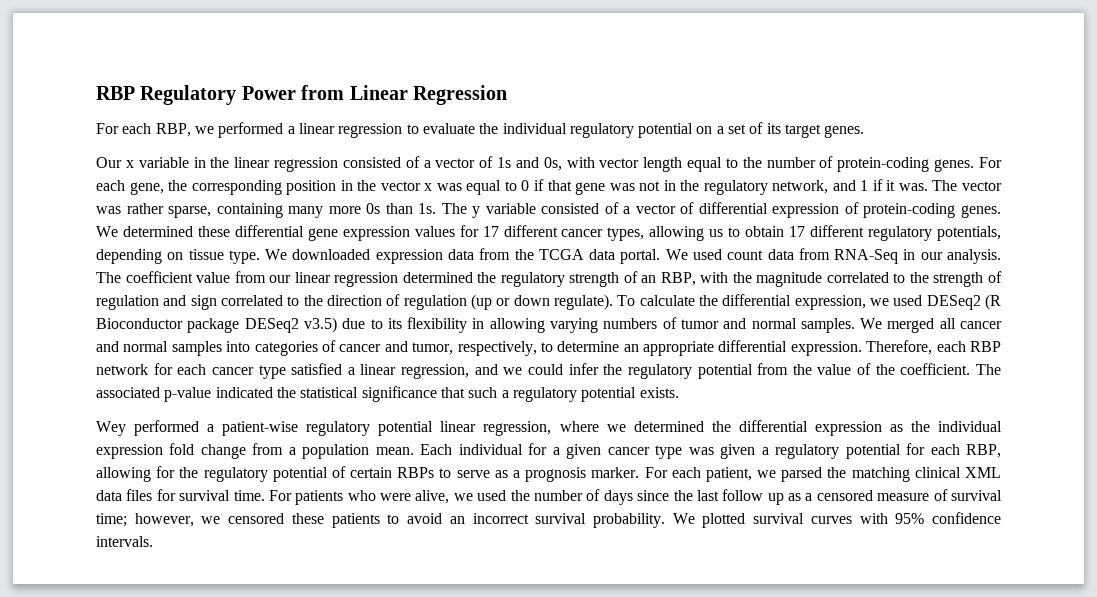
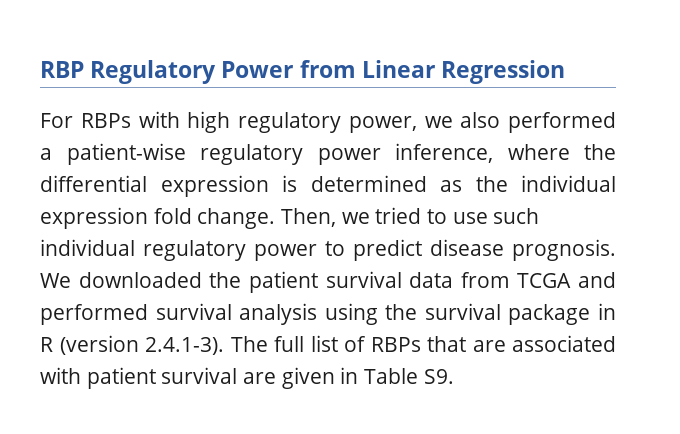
- For each RBP, we performed a linear regression to evaluate the individual regulatory potential on a set of its target genes.
- Our x variable in the linear regression consisted of a vector of 1s and 0s, with vector length equal to the number of protein-coding genes. For each gene, the corresponding position in the vector x was equal to 0 if that gene was not in the regulatory network, and 1 if it was. The vector was rather sparse, containing many more 0s than 1s. The y variable consisted of a vector of differential expression of protein-coding genes. We determined these differential gene expression values for 17 different cancer types, allowing us to obtain 17 different regulatory potentials, depending on tissue type. We downloaded expression data from the TCGA data portal. We used count data from RNA-Seq in our analysis. The coefficient value from our linear regression determined the regulatory strength of an RBP, with the magnitude correlated to the strength of regulation and sign correlated to the direction of regulation (up or down regulate). To calculate the differential expression, we used DESeq2 (R Bioconductor package DESeq2 v3.5) due to its flexibility in allowing varying numbers of tumor and normal samples. We merged all cancer and normal samples into categories of cancer and tumor, respectively, to determine an appropriate differential expression. Therefore, each RBP network for each cancer type satisfied a linear regression, and we could infer the regulatory potential from the value of the coefficient. The associated p-value indicated the statistical significance that such a regulatory potential exists.
- Wey performed a patient-wise regulatory potential linear regression, where we determined the differential expression as the individual expression fold change from a population mean. Each individual for a given cancer type was given a regulatory potential for each RBP, allowing for the regulatory potential of certain RBPs to serve as a prognosis marker. For each patient, we parsed the matching clinical XML data files for survival time. For patients who were alive, we used the number of days since the last follow up as a censored measure of survival time; however, we censored these patients to avoid an incorrect survival probability. We plotted survival curves with 95% confidence intervals.
+ For RBPs with high regulatory power, we also performed a patient-wise regulatory power inference, where the differential expression is determined as the individual expression fold change. Then, we tried to use such individual regulatory power to predict disease prognosis. We downloaded the patient survival data from TCGA and performed survival analysis using the survival package in R (version 2.4.1-3). The full list of RBPs that are associated with patient survival are given in Table S9.

